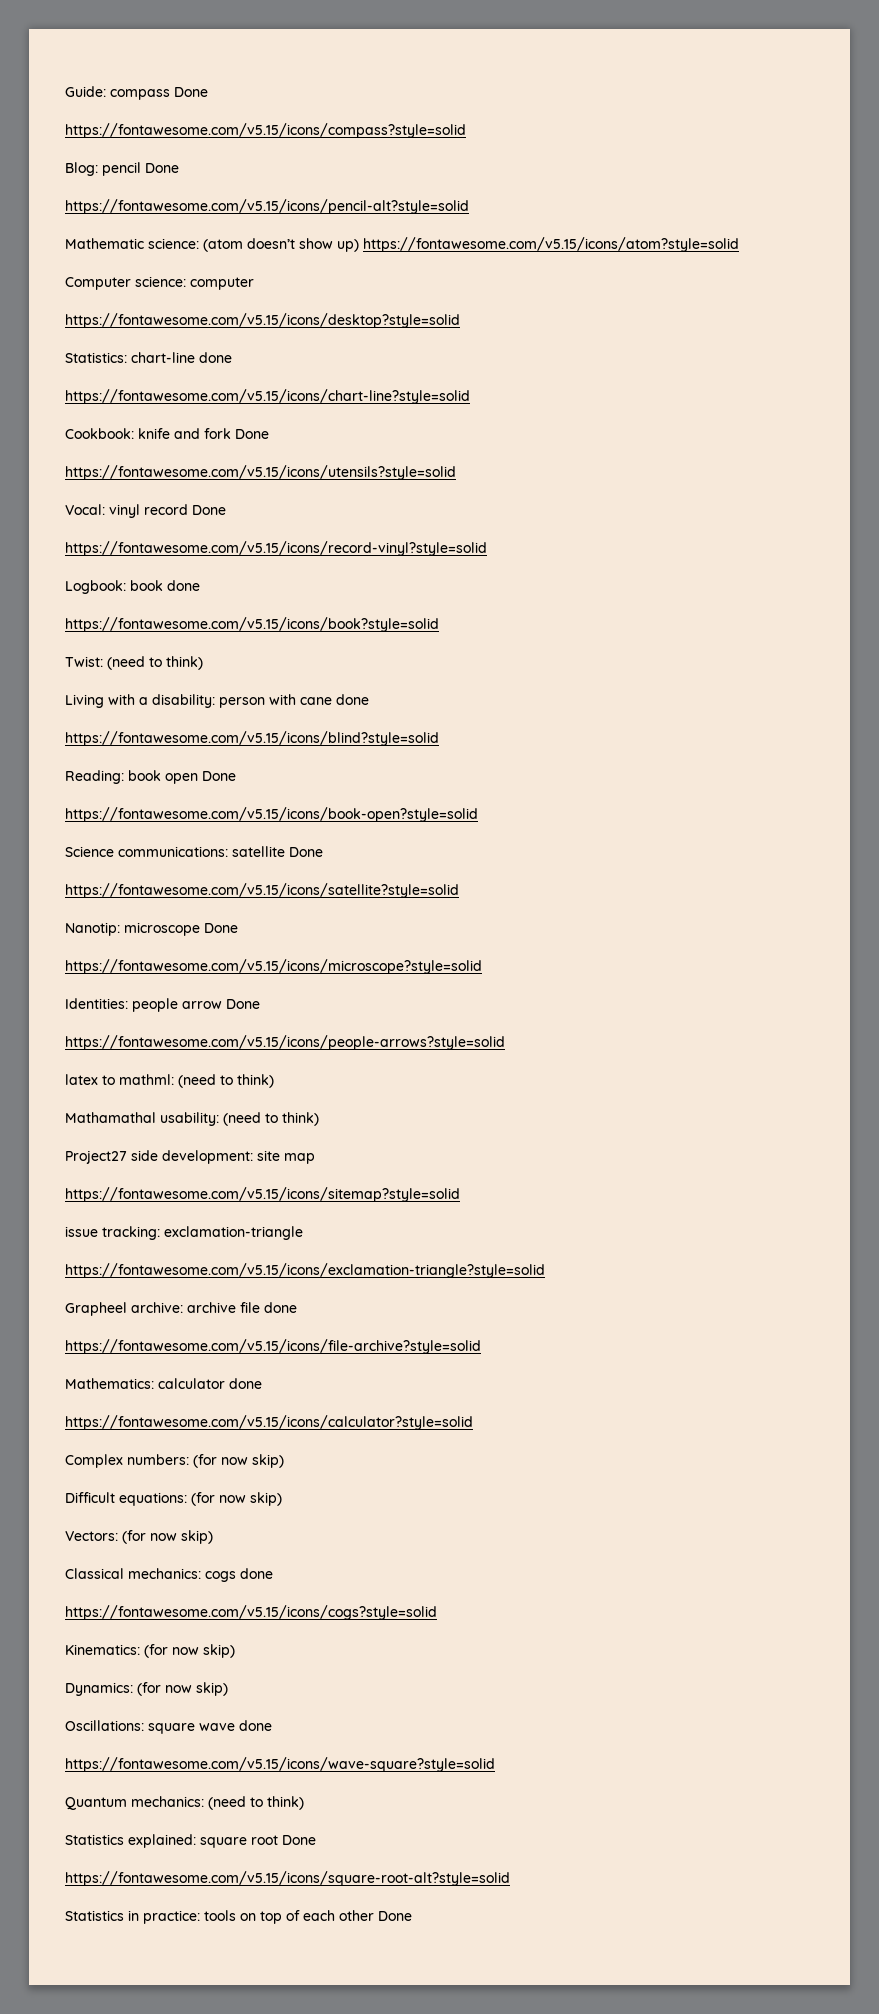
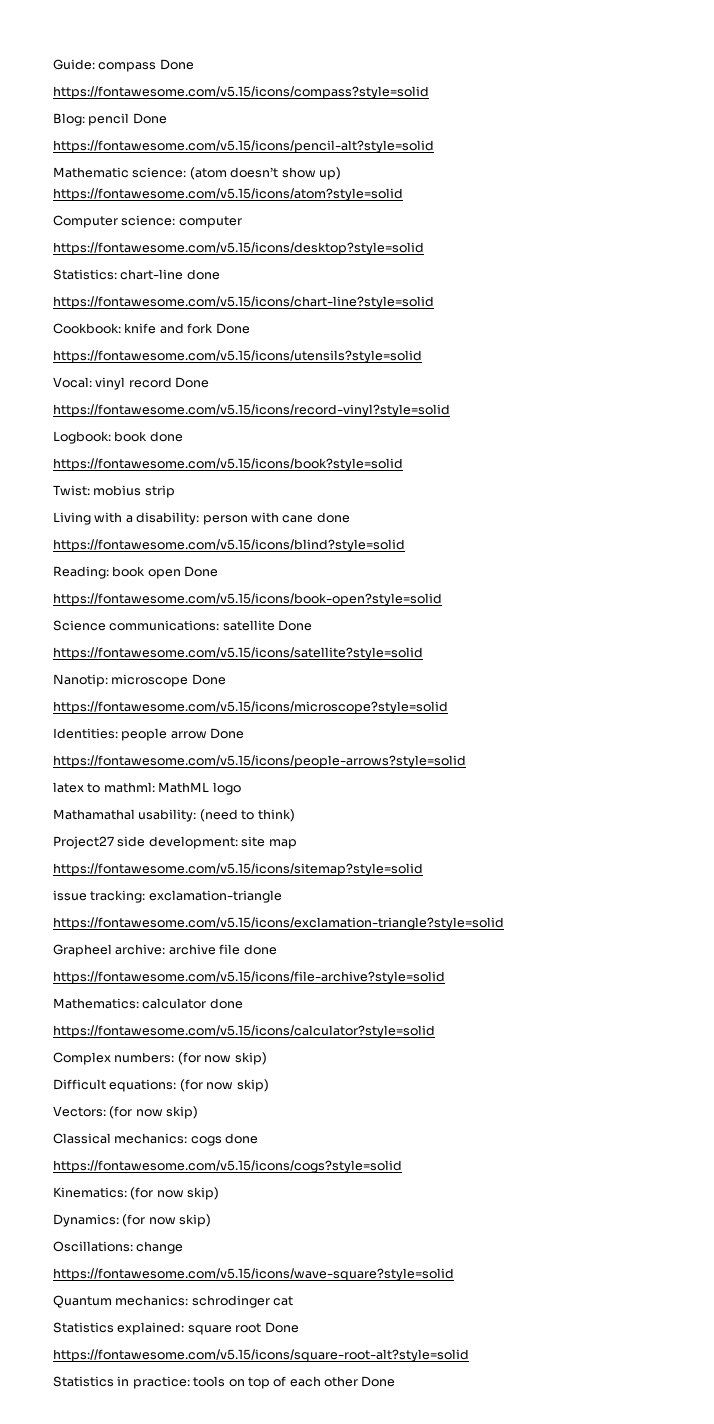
- Twist: (need to think)
+ Twist: mobius strip
- latex to mathml: (need to think)
+ latex to mathml: MathML logo
- Oscillations: square wave done
+ Oscillations: change
- Quantum mechanics: (need to think)
+ Quantum mechanics: schrodinger cat

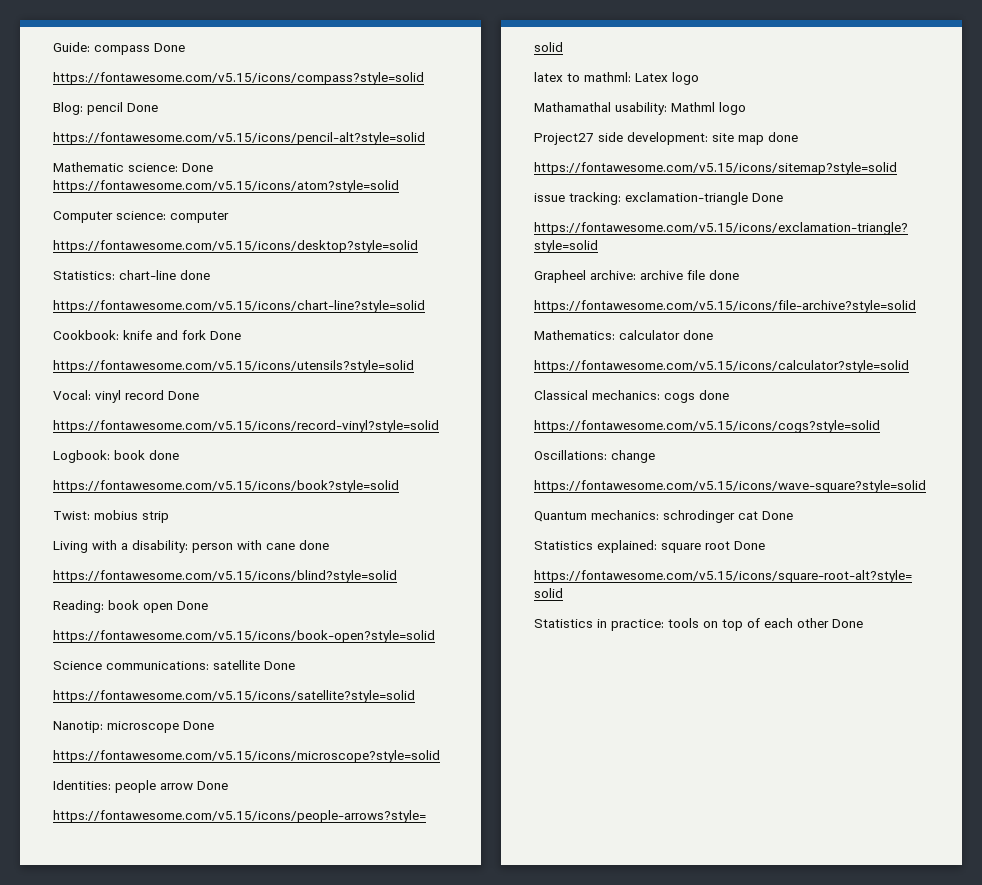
- Mathematic science: (atom doesn’t show up) https://fontawesome.com/v5.15/icons/atom?style=solid
+ Mathematic science: Done https://fontawesome.com/v5.15/icons/atom?style=solid
- latex to mathml: MathML logo
+ latex to mathml: Latex logo
- Mathamathal usability: (need to think)
+ Mathamathal usability: Mathml logo
- Project27 side development: site map
+ Project27 side development: site map done
- issue tracking: exclamation-triangle
+ issue tracking: exclamation-triangle Done
- Complex numbers: (for now skip)
- Difficult equations: (for now skip)
- Vectors: (for now skip)
- Kinematics: (for now skip)
- Dynamics: (for now skip)
- Quantum mechanics: schrodinger cat
+ Quantum mechanics: schrodinger cat Done

